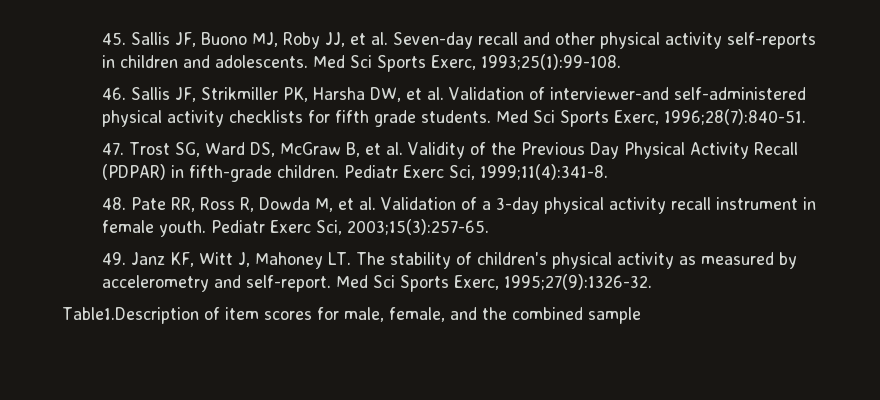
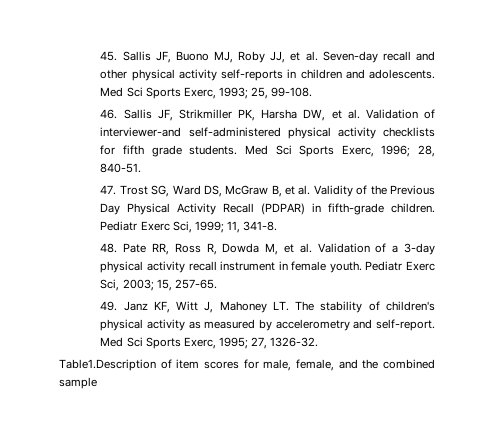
- Med Sci Sports Exerc, 1993;25(1):99-108.
+ Med Sci Sports Exerc, 1993; 25, 99-108.
- Med Sci Sports Exerc, 1996;28(7):840-51.
+ Med Sci Sports Exerc, 1996; 28, 840-51.
- Pediatr Exerc Sci, 1999;11(4):341-8.
+ Pediatr Exerc Sci, 1999; 11, 341-8.
- Pediatr Exerc Sci, 2003;15(3):257-65.
+ Pediatr Exerc Sci, 2003; 15, 257-65.
- Med Sci Sports Exerc, 1995;27(9):1326-32.
+ Med Sci Sports Exerc, 1995; 27, 1326-32.

